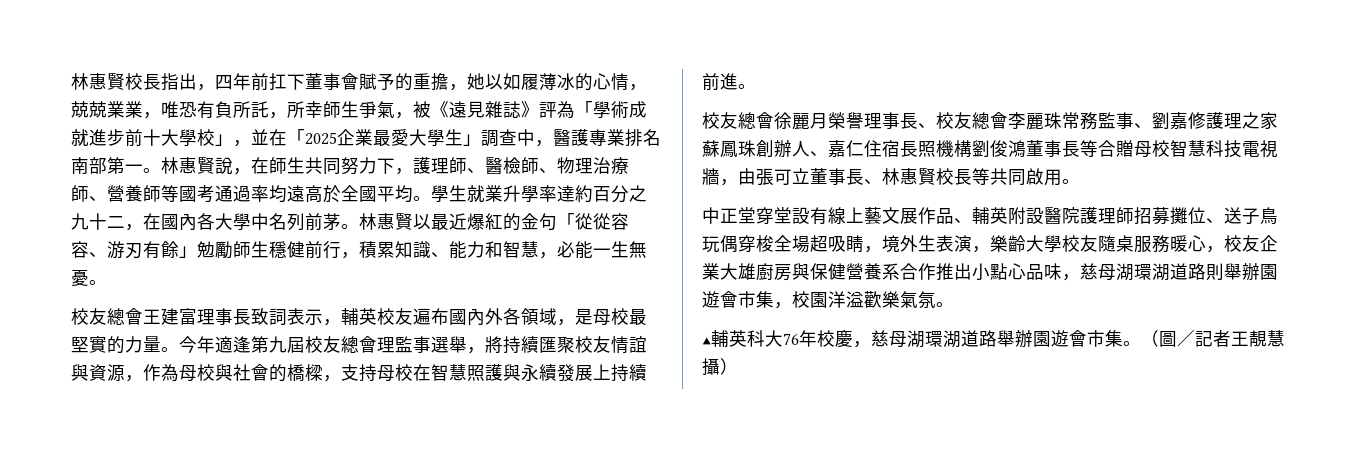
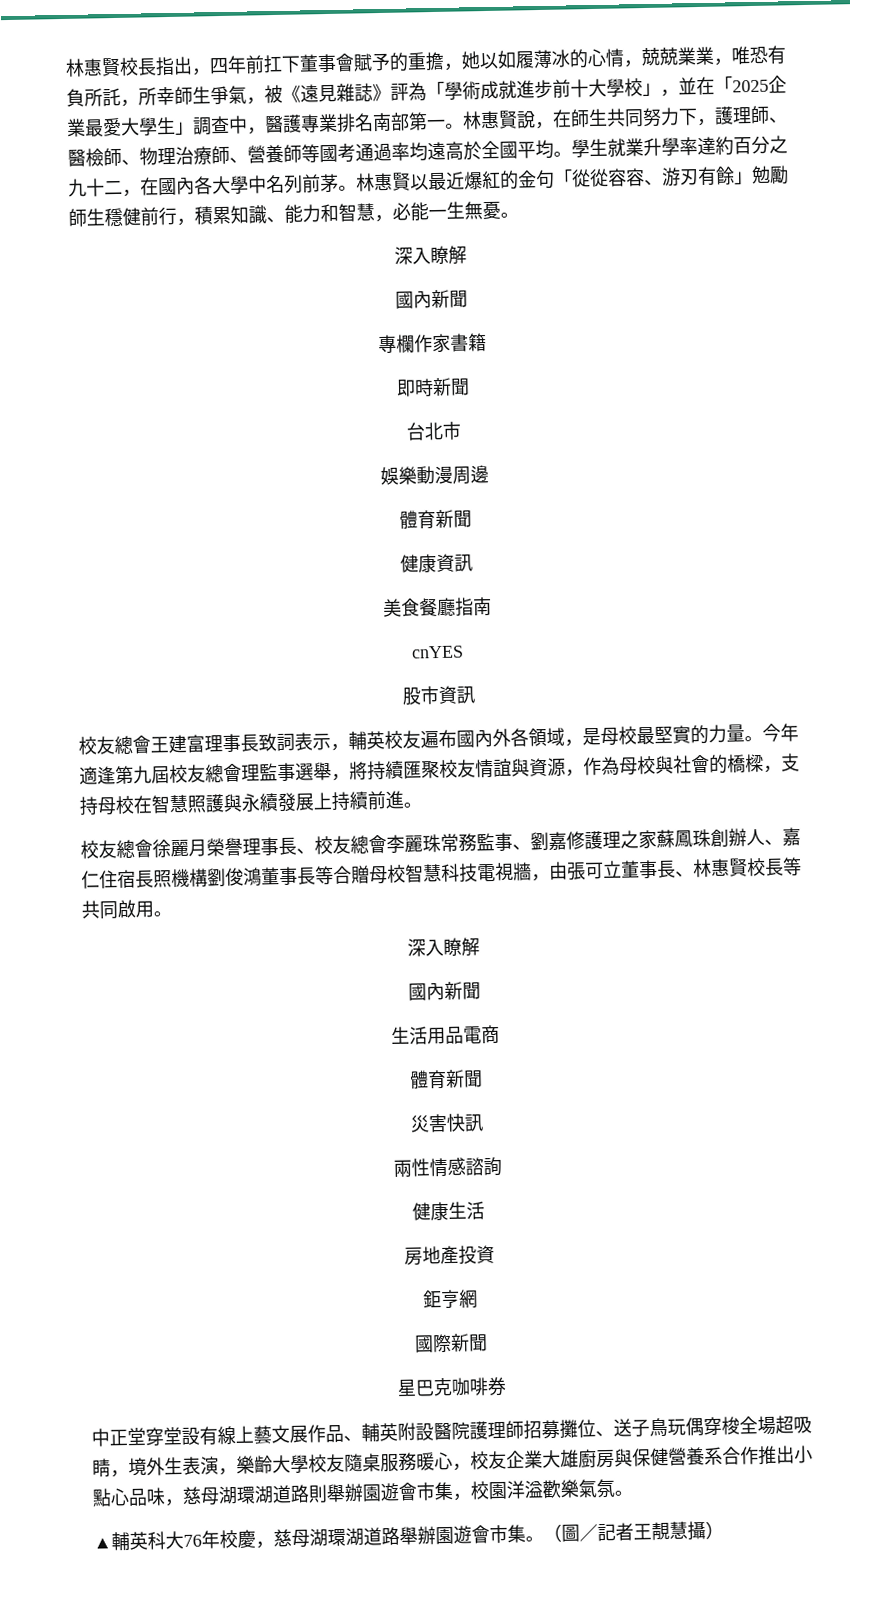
  林惠賢以最近爆紅的金句「從從容容、游刃有餘」勉勵師生穩健前行，積累知識、能力和智慧，必能一生無憂。
+ 深入瞭解
+ 國內新聞
+ 專欄作家書籍
+ 即時新聞
+ 台北市
+ 娛樂動漫周邊
+ 體育新聞
+ 健康資訊
+ 美食餐廳指南
+ cnYES
+ 股市資訊
  校友總會徐麗月榮譽理事長、校友總會李麗珠常務監事、劉嘉修護理之家蘇鳳珠創辦人、嘉仁住宿長照機構劉俊鴻董事長等合贈母校智慧科技電視牆，由張可立董事長、林惠賢校長等共同啟用。
+ 深入瞭解
+ 國內新聞
+ 生活用品電商
+ 體育新聞
+ 災害快訊
+ 兩性情感諮詢
+ 健康生活
+ 房地產投資
+ 鉅亨網
+ 國際新聞
+ 星巴克咖啡券

